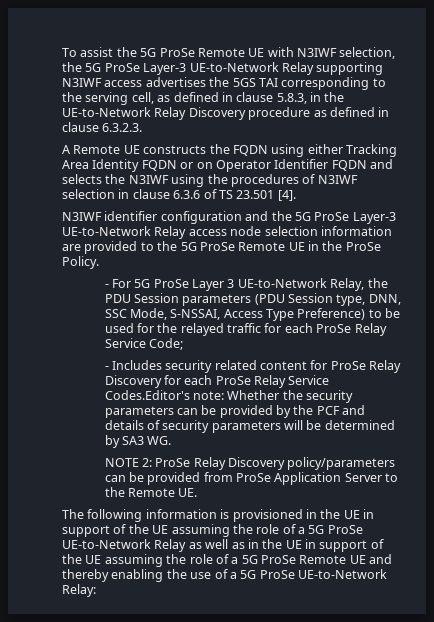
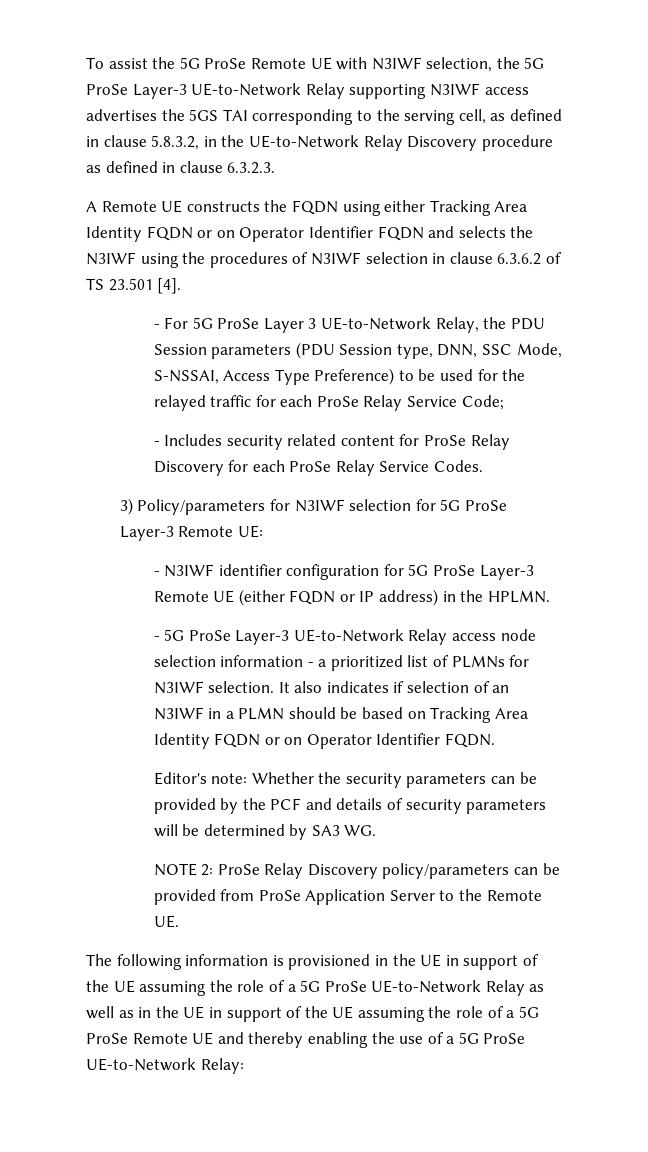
- To assist the 5G ProSe Remote UE with N3IWF selection, the 5G ProSe Layer-3 UE-to-Network Relay supporting N3IWF access advertises the 5GS TAI corresponding to the serving cell, as defined in clause 5.8.3, in the UE-to-Network Relay Discovery procedure as defined in clause 6.3.2.3.
+ To assist the 5G ProSe Remote UE with N3IWF selection, the 5G ProSe Layer-3 UE-to-Network Relay supporting N3IWF access advertises the 5GS TAI corresponding to the serving cell, as defined in clause 5.8.3.2, in the UE-to-Network Relay Discovery procedure as defined in clause 6.3.2.3.
- A Remote UE constructs the FQDN using either Tracking Area Identity FQDN or on Operator Identifier FQDN and selects the N3IWF using the procedures of N3IWF selection in clause 6.3.6 of TS 23.501 [4].
+ A Remote UE constructs the FQDN using either Tracking Area Identity FQDN or on Operator Identifier FQDN and selects the N3IWF using the procedures of N3IWF selection in clause 6.3.6.2 of TS 23.501 [4].
- N3IWF identifier configuration and the 5G ProSe Layer-3 UE-to-Network Relay access node selection information are provided to the 5G ProSe Remote UE in the ProSe Policy.
- - Includes security related content for ProSe Relay Discovery for each ProSe Relay Service Codes.Editor's note: Whether the security parameters can be provided by the PCF and details of security parameters will be determined by SA3 WG.
+ - Includes security related content for ProSe Relay Discovery for each ProSe Relay Service Codes.
+ 3) Policy/parameters for N3IWF selection for 5G ProSe Layer-3 Remote UE:
+ - N3IWF identifier configuration for 5G ProSe Layer-3 Remote UE (either FQDN or IP address) in the HPLMN.
+ - 5G ProSe Layer-3 UE-to-Network Relay access node selection information - a prioritized list of PLMNs for N3IWF selection. It also indicates if selection of an N3IWF in a PLMN should be based on Tracking Area Identity FQDN or on Operator Identifier FQDN.
+ Editor's note: Whether the security parameters can be provided by the PCF and details of security parameters will be determined by SA3 WG.

